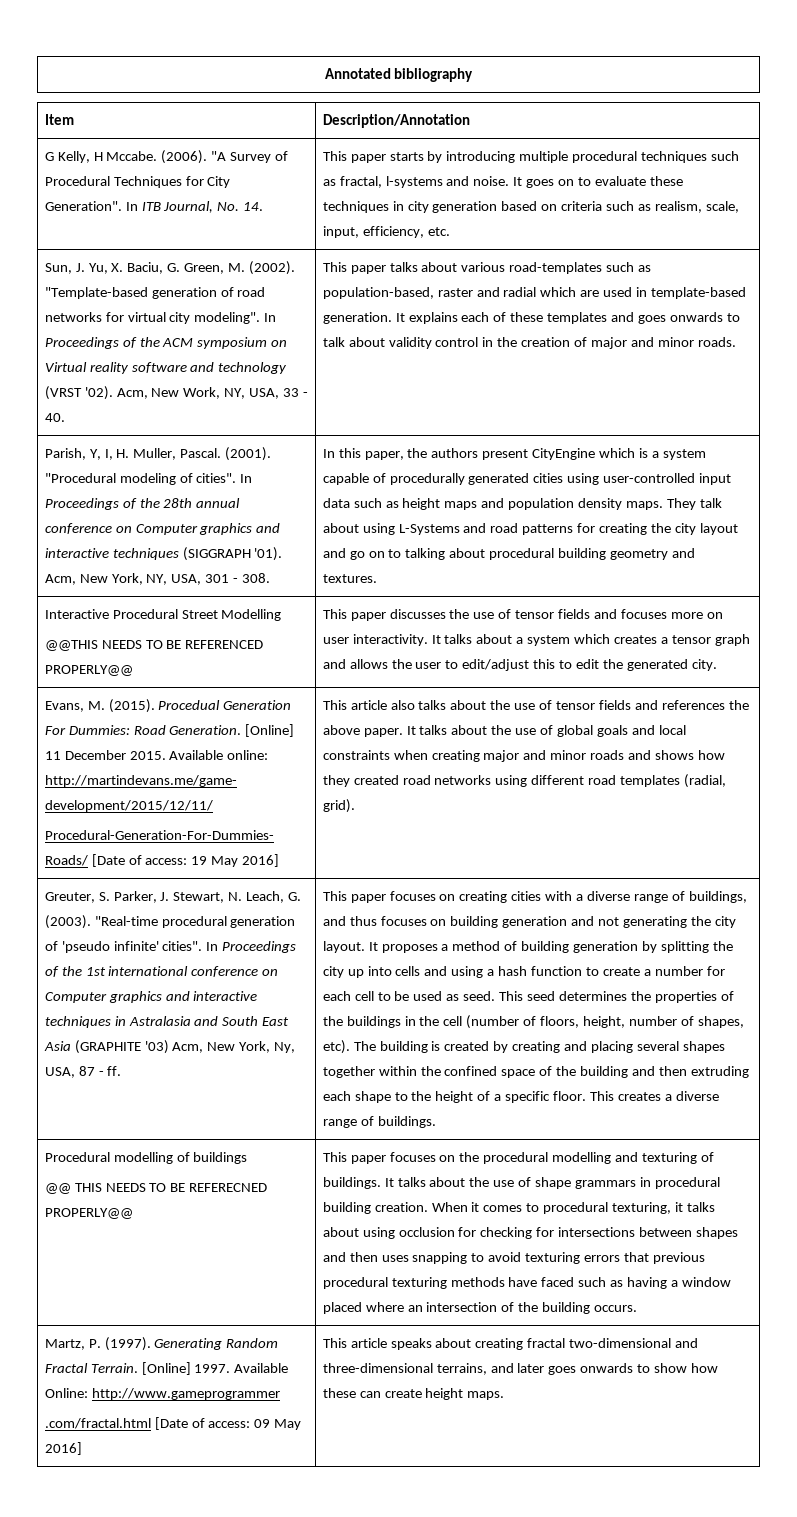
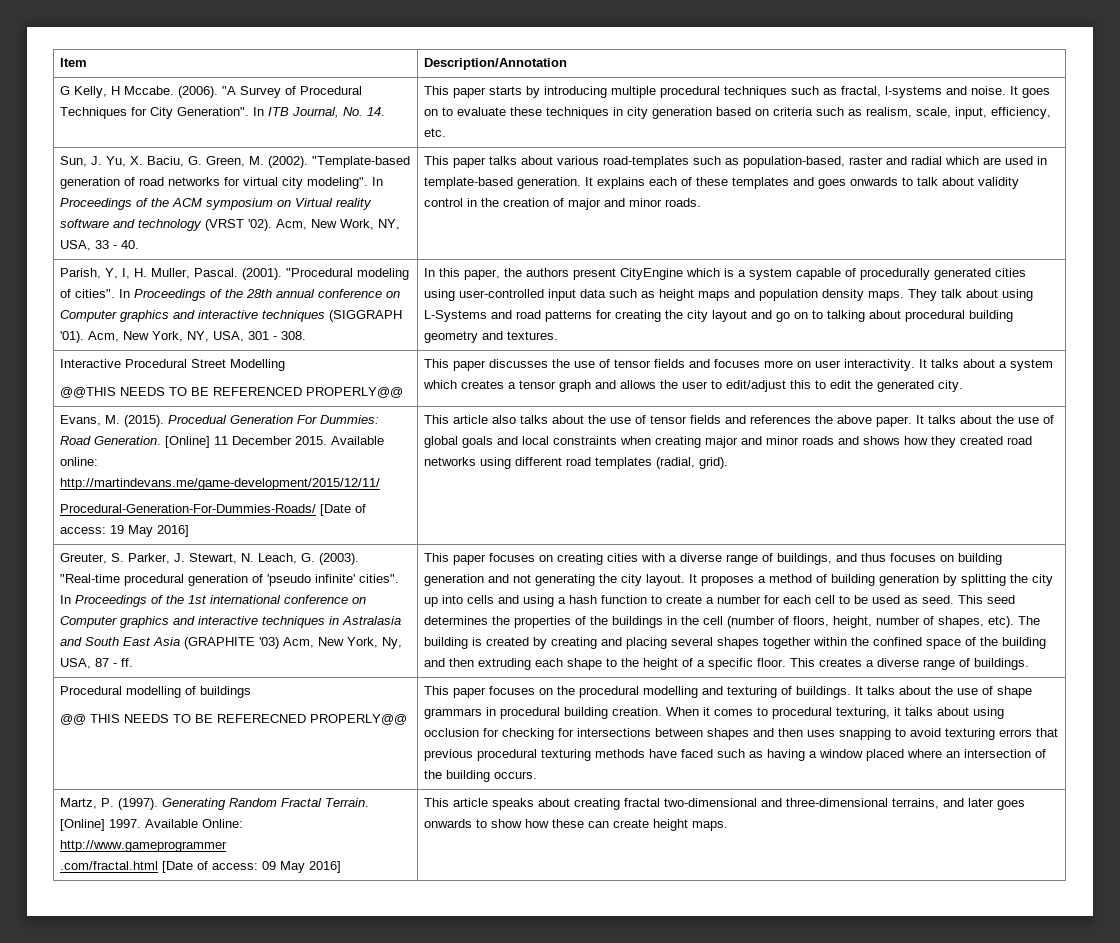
- Annotated bibliography

